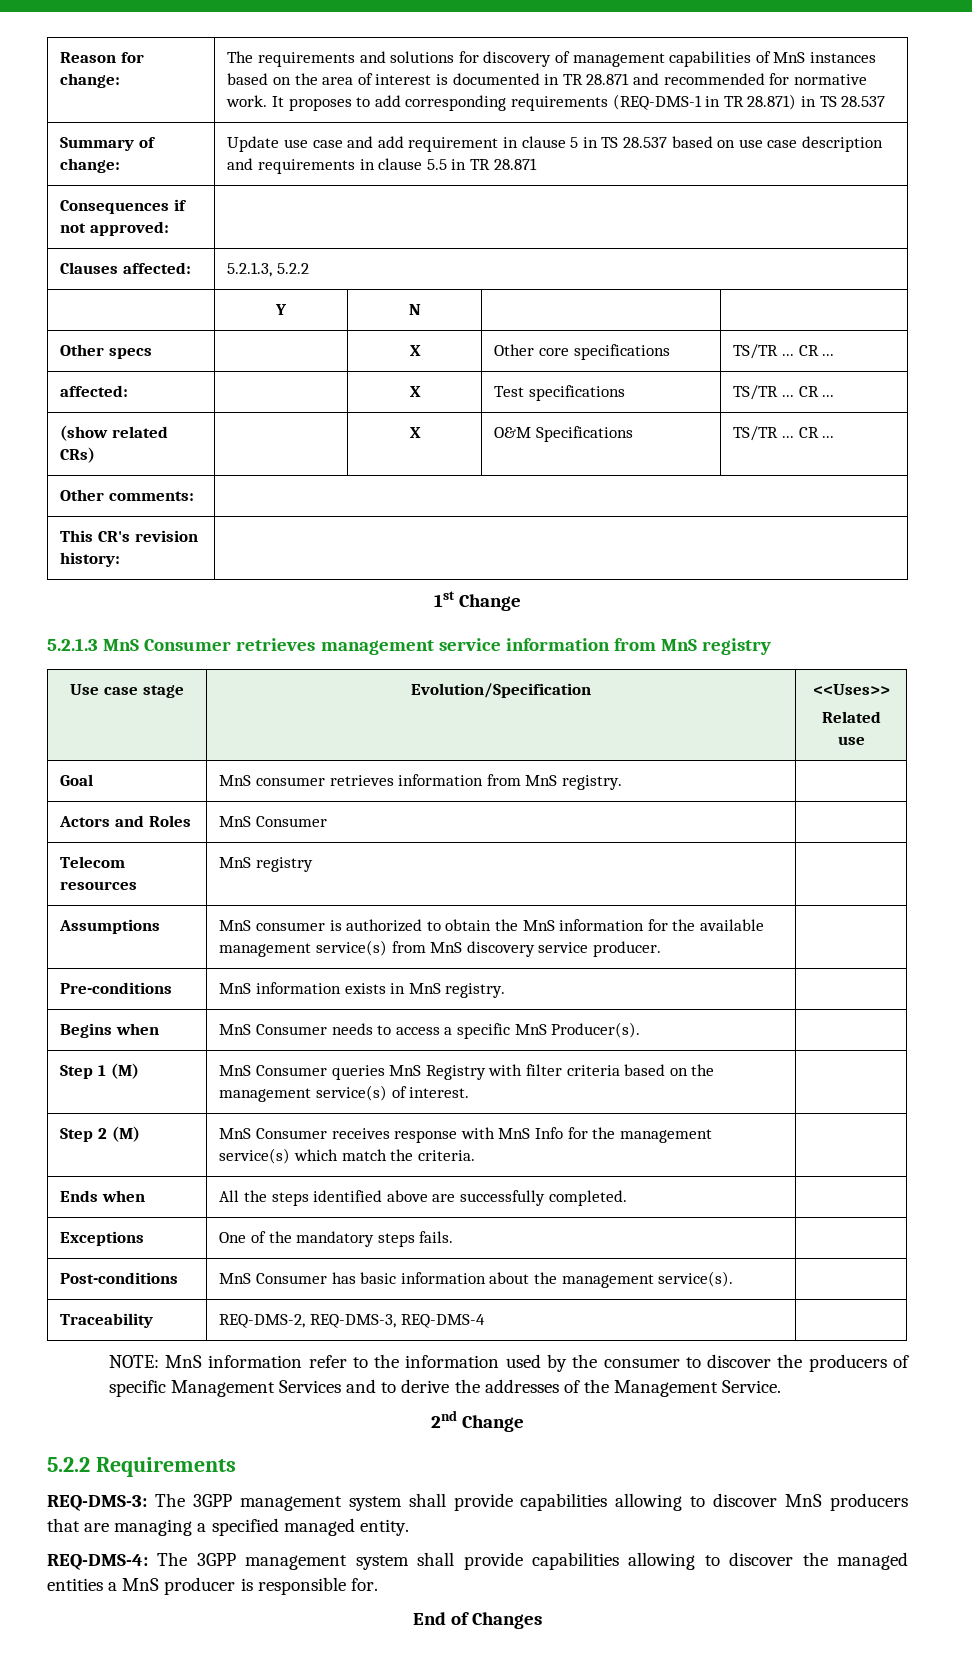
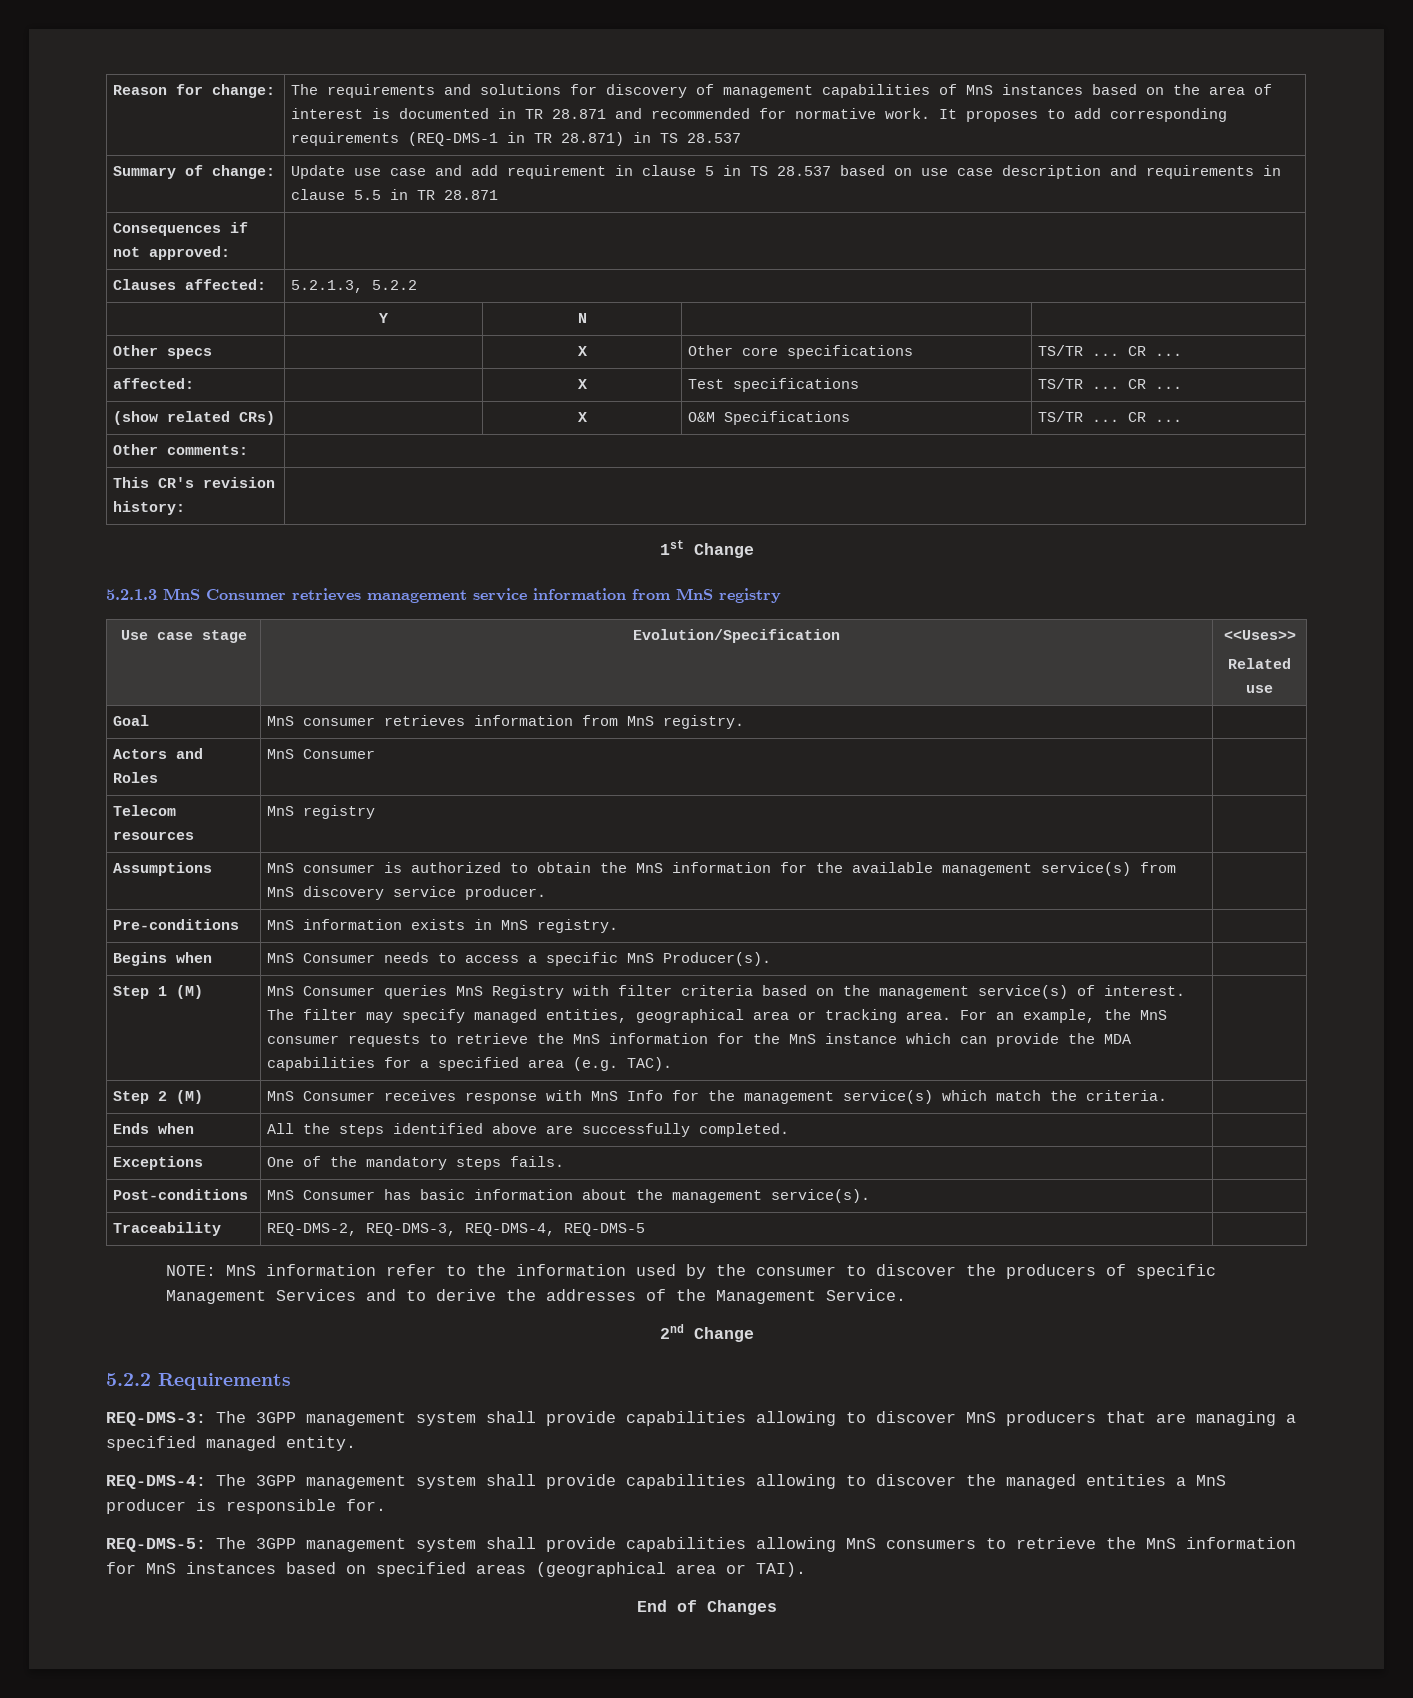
+ The filter may specify managed entities, geographical area or tracking area. For an example, the MnS consumer requests to retrieve the MnS information for the MnS instance which can provide the MDA capabilities for a specified area (e.g. TAC).
- Traceability | REQ-DMS-2, REQ-DMS-3, REQ-DMS-4 |
+ Traceability | REQ-DMS-2, REQ-DMS-3, REQ-DMS-4, REQ-DMS-5 |
+ REQ-DMS-5: The 3GPP management system shall provide capabilities allowing MnS consumers to retrieve the MnS information for MnS instances based on specified areas (geographical area or TAI).

